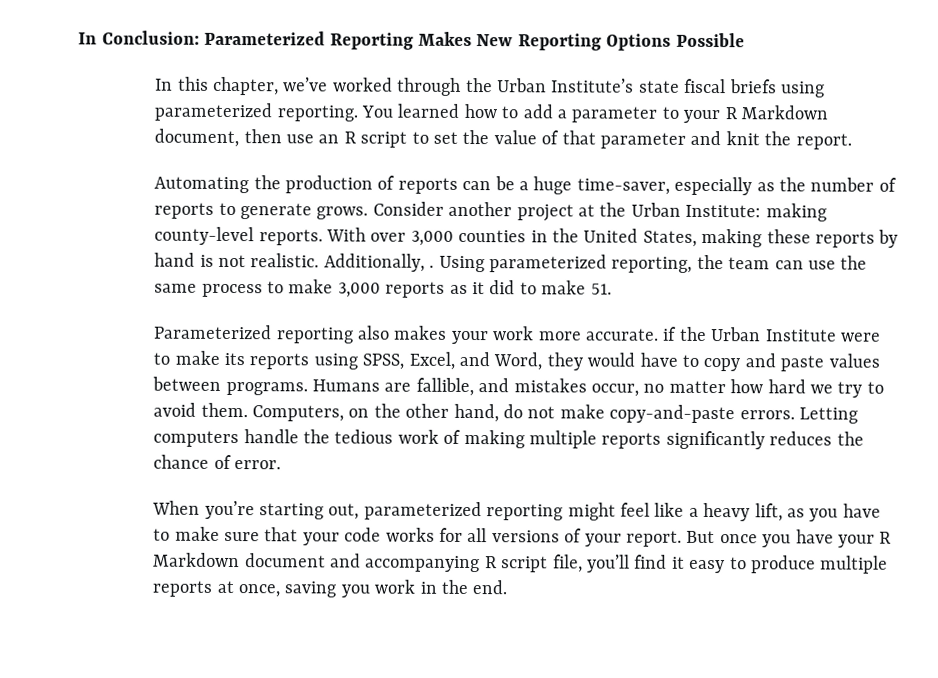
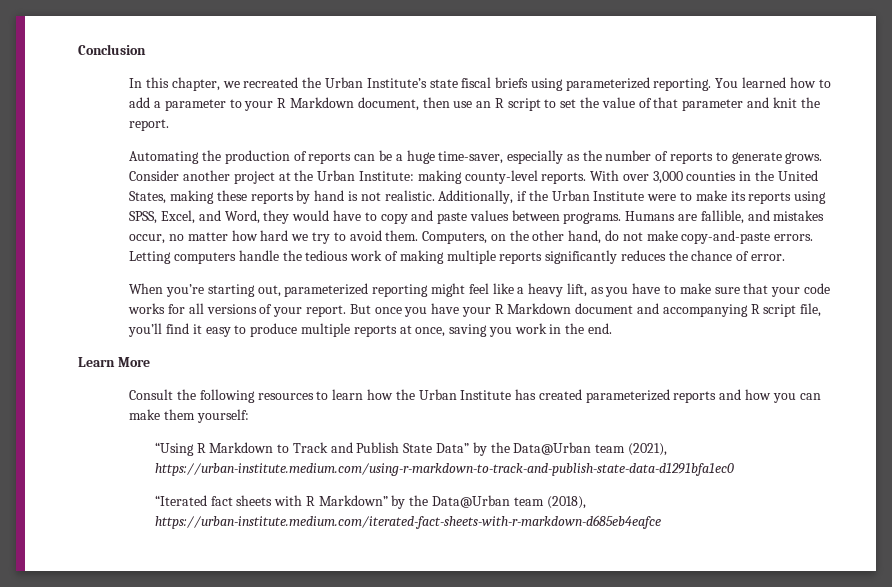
- In Conclusion: Parameterized Reporting Makes New Reporting Options Possible
+ Conclusion
- In this chapter, we’ve worked through the Urban Institute’s state fiscal briefs using parameterized reporting.
+ In this chapter, we recreated the Urban Institute’s state fiscal briefs using parameterized reporting.
- Additionally, . Using parameterized reporting, the team can use the same process to make 3,000 reports as it did to make 51.
- Parameterized reporting also makes your work more accurate. if the Urban Institute were to make its reports using SPSS, Excel, and Word, they would have to copy and paste values between programs.
+ Additionally, if the Urban Institute were to make its reports using SPSS, Excel, and Word, they would have to copy and paste values between programs.
+ Learn More
+ Consult the following resources to learn how the Urban Institute has created parameterized reports and how you can make them yourself:
+ “Using R Markdown to Track and Publish State Data” by the Data@Urban team (2021), https://urban-institute.medium.com/using-r-markdown-to-track-and-publish-state-data-d1291bfa1ec0
+ “Iterated fact sheets with R Markdown” by the Data@Urban team (2018), https://urban-institute.medium.com/iterated-fact-sheets-with-r-markdown-d685eb4eafce

